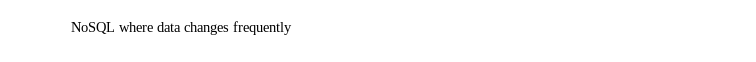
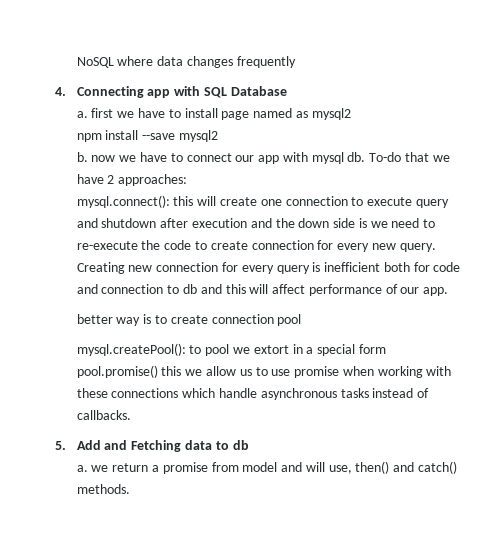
+ 4. Connecting app with SQL Database
+ a. first we have to install page named as mysql2
+ npm install --save mysql2
+ b. now we have to connect our app with mysql db. To-do that we have 2 approaches:
+ mysql.connect(): this will create one connection to execute query and shutdown after execution and the down side is we need to re-execute the code to create connection for every new query. Creating new connection for every query is inefficient both for code and connection to db and this will affect performance of our app.
+ better way is to create connection pool
+ mysql.createPool(): to pool we extort in a special form pool.promise() this we allow us to use promise when working with these connections which handle asynchronous tasks instead of callbacks.
+ 5. Add and Fetching data to db
+ a. we return a promise from model and will use, then() and catch() methods.

